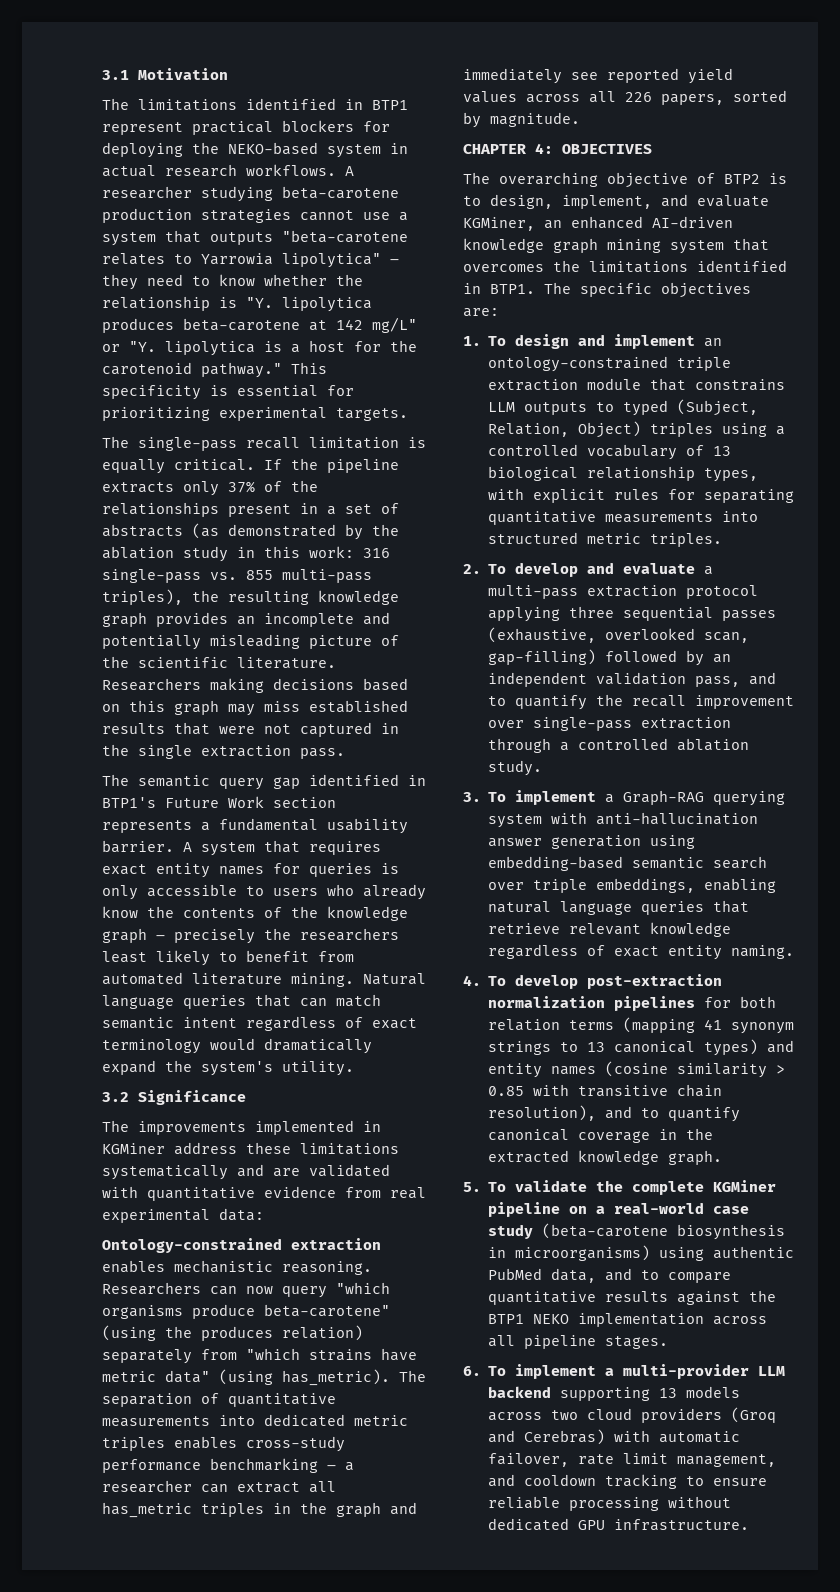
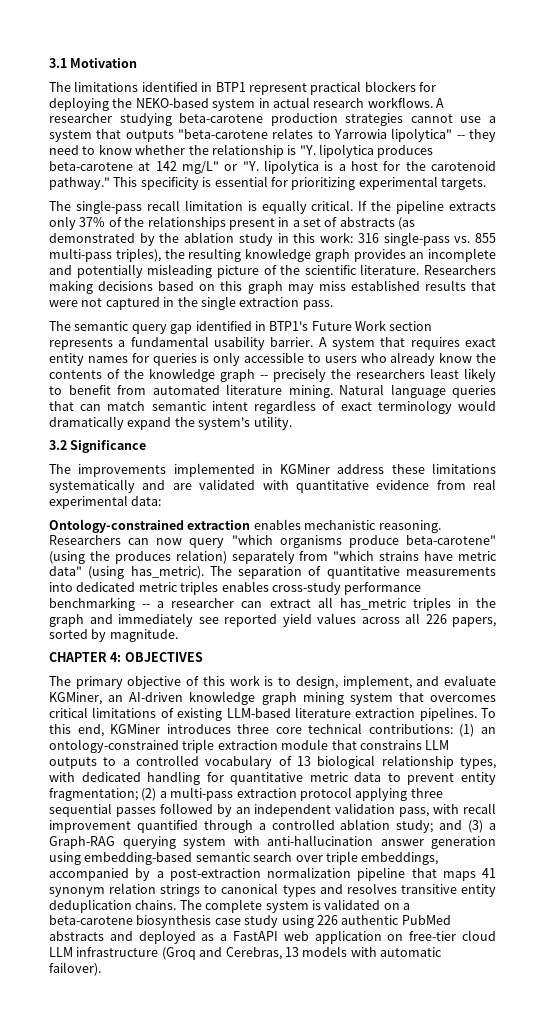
- A researcher studying beta-carotene production strategies cannot use a system that outputs "beta-carotene relates to Yarrowia lipolytica" – they need to know whether the relationship is "Y. lipolytica produces beta-carotene at 142 mg/L" or "Y. lipolytica is a host for the carotenoid pathway."
+ A researcher studying beta-carotene production strategies cannot use a system that outputs "beta-carotene relates to Yarrowia lipolytica" -- they need to know whether the relationship is "Y. lipolytica produces beta-carotene at 142 mg/L" or "Y. lipolytica is a host for the carotenoid pathway."
- A system that requires exact entity names for queries is only accessible to users who already know the contents of the knowledge graph – precisely the researchers least likely to benefit from automated literature mining.
+ A system that requires exact entity names for queries is only accessible to users who already know the contents of the knowledge graph -- precisely the researchers least likely to benefit from automated literature mining.
- The separation of quantitative measurements into dedicated metric triples enables cross-study performance benchmarking – a researcher can extract all has_metric triples in the graph and immediately see reported yield values across all 226 papers, sorted by magnitude.
+ The separation of quantitative measurements into dedicated metric triples enables cross-study performance benchmarking -- a researcher can extract all has_metric triples in the graph and immediately see reported yield values across all 226 papers, sorted by magnitude.
- The overarching objective of BTP2 is to design, implement, and evaluate KGMiner, an enhanced AI-driven knowledge graph mining system that overcomes the limitations identified in BTP1. The specific objectives are:
- 1. To design and implement an ontology-constrained triple extraction module that constrains LLM outputs to typed (Subject, Relation, Object) triples using a controlled vocabulary of 13 biological relationship types, with explicit rules for separating quantitative measurements into structured metric triples.
- 2. To develop and evaluate a multi-pass extraction protocol applying three sequential passes (exhaustive, overlooked scan, gap-filling) followed by an independent validation pass, and to quantify the recall improvement over single-pass extraction through a controlled ablation study.
- 3. To implement a Graph-RAG querying system with anti-hallucination answer generation using embedding-based semantic search over triple embeddings, enabling natural language queries that retrieve relevant knowledge regardless of exact entity naming.
- 4. To develop post-extraction normalization pipelines for both relation terms (mapping 41 synonym strings to 13 canonical types) and entity names (cosine similarity > 0.85 with transitive chain resolution), and to quantify canonical coverage in the extracted knowledge graph.
- 5. To validate the complete KGMiner pipeline on a real-world case study (beta-carotene biosynthesis in microorganisms) using authentic PubMed data, and to compare quantitative results against the BTP1 NEKO implementation across all pipeline stages.
- 6. To implement a multi-provider LLM backend supporting 13 models across two cloud providers (Groq and Cerebras) with automatic failover, rate limit management, and cooldown tracking to ensure reliable processing without dedicated GPU infrastructure.
+ The primary objective of this work is to design, implement, and evaluate KGMiner, an AI-driven knowledge graph mining system that overcomes critical limitations of existing LLM-based literature extraction pipelines. To this end, KGMiner introduces three core technical contributions: (1) an ontology-constrained triple extraction module that constrains LLM outputs to a controlled vocabulary of 13 biological relationship types, with dedicated handling for quantitative metric data to prevent entity fragmentation; (2) a multi-pass extraction protocol applying three sequential passes followed by an independent validation pass, with recall improvement quantified through a controlled ablation study; and (3) a Graph-RAG querying system with anti-hallucination answer generation using embedding-based semantic search over triple embeddings, accompanied by a post-extraction normalization pipeline that maps 41 synonym relation strings to canonical types and resolves transitive entity deduplication chains. The complete system is validated on a beta-carotene biosynthesis case study using 226 authentic PubMed abstracts and deployed as a FastAPI web application on free-tier cloud LLM infrastructure (Groq and Cerebras, 13 models with automatic failover).

